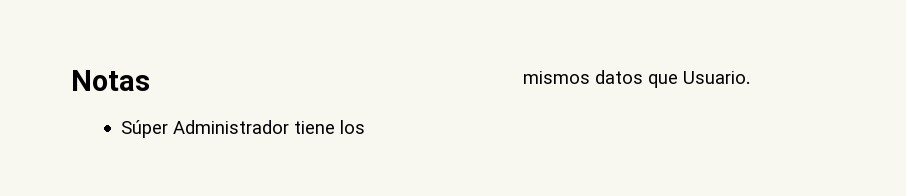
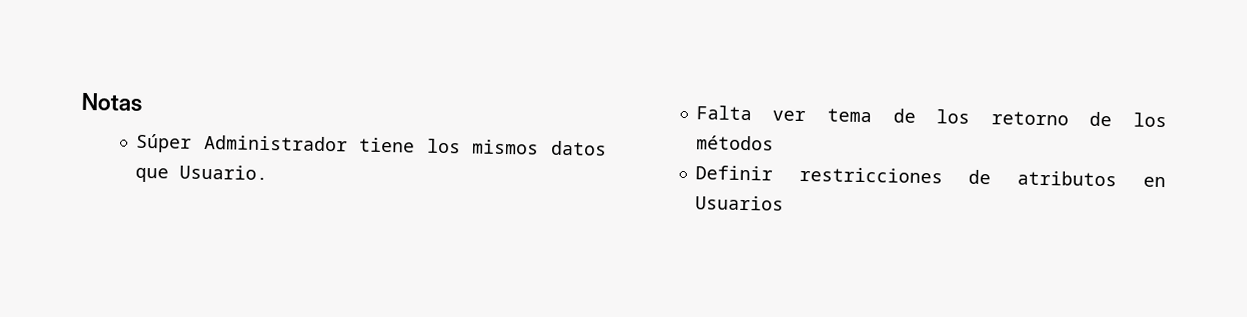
+ Falta ver tema de los retorno de los métodos
+ Definir restricciones de atributos en Usuarios

